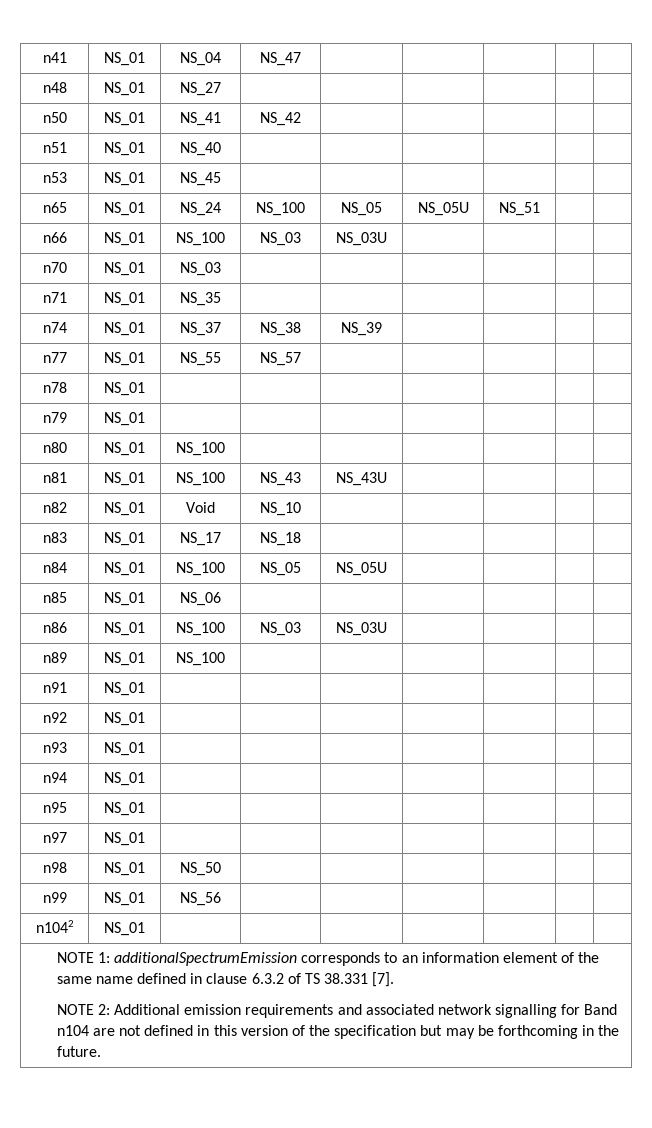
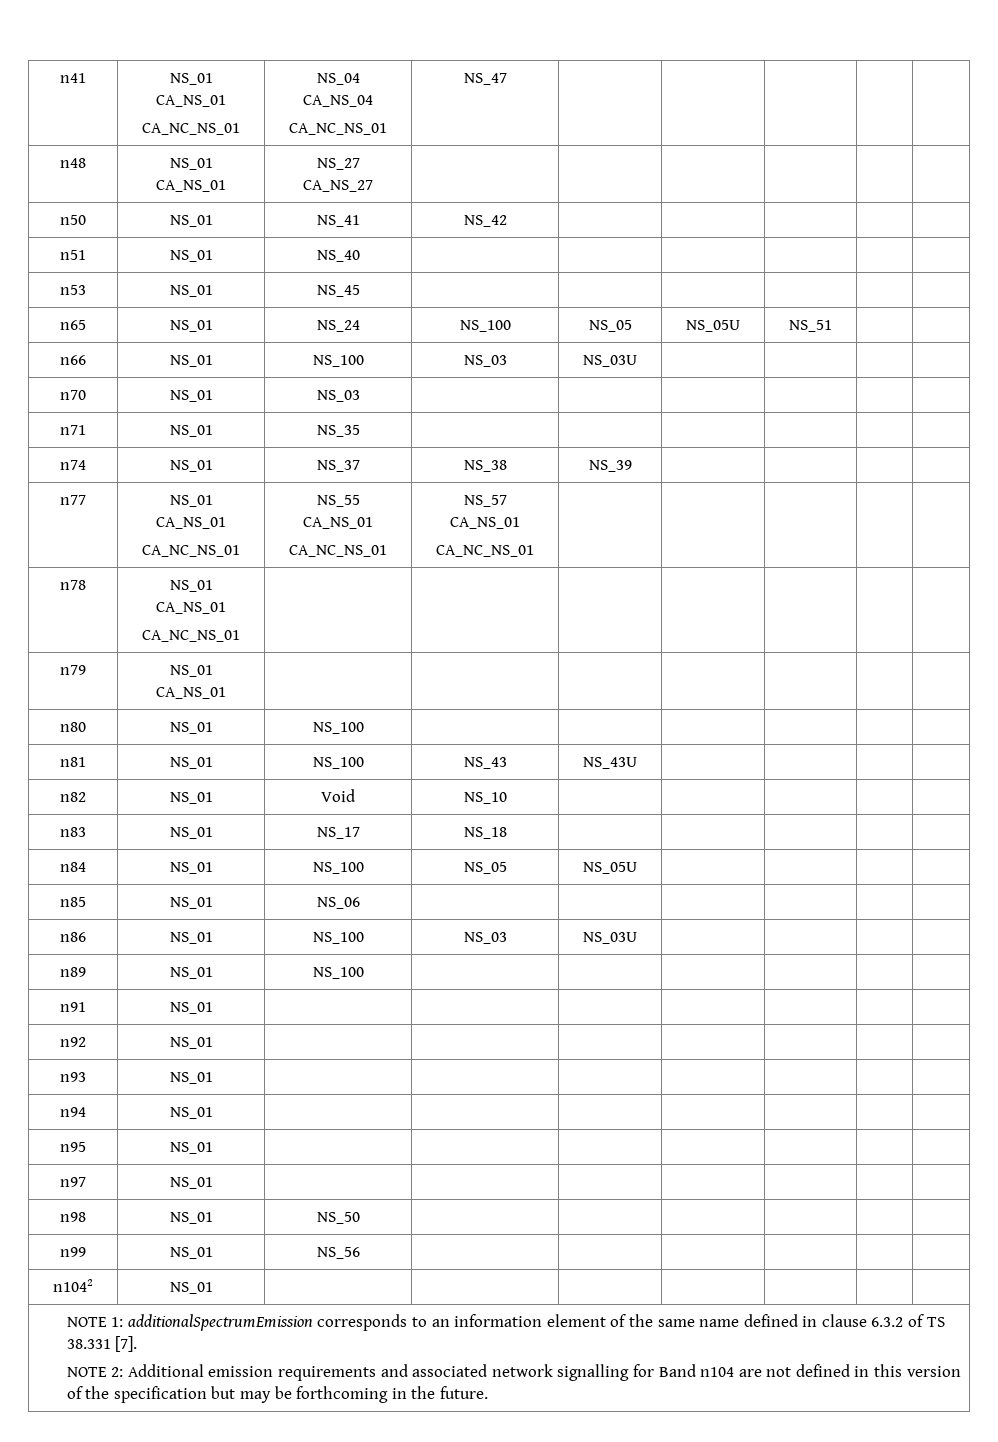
- n41 | NS_01 | NS_04 | NS_47 | | | | |
+ n41 | NS_01
+ CA_NS_01
+ CA_NC_NS_01 | NS_04
+ CA_NS_04
+ CA_NC_NS_01 | NS_47 | | | | |
- n48 | NS_01 | NS_27 | | | | | |
+ n48 | NS_01
+ CA_NS_01 | NS_27
+ CA_NS_27 | | | | | |
- n77 | NS_01 | NS_55 | NS_57 | | | | |
+ n77 | NS_01
+ CA_NS_01
+ CA_NC_NS_01 | NS_55
+ CA_NS_01
+ CA_NC_NS_01 | NS_57
+ CA_NS_01
+ CA_NC_NS_01 | | | | |
- n78 | NS_01 | | | | | | |
+ n78 | NS_01
+ CA_NS_01
+ CA_NC_NS_01 | | | | | | |
- n79 | NS_01 | | | | | | |
+ n79 | NS_01
+ CA_NS_01 | | | | | | |

